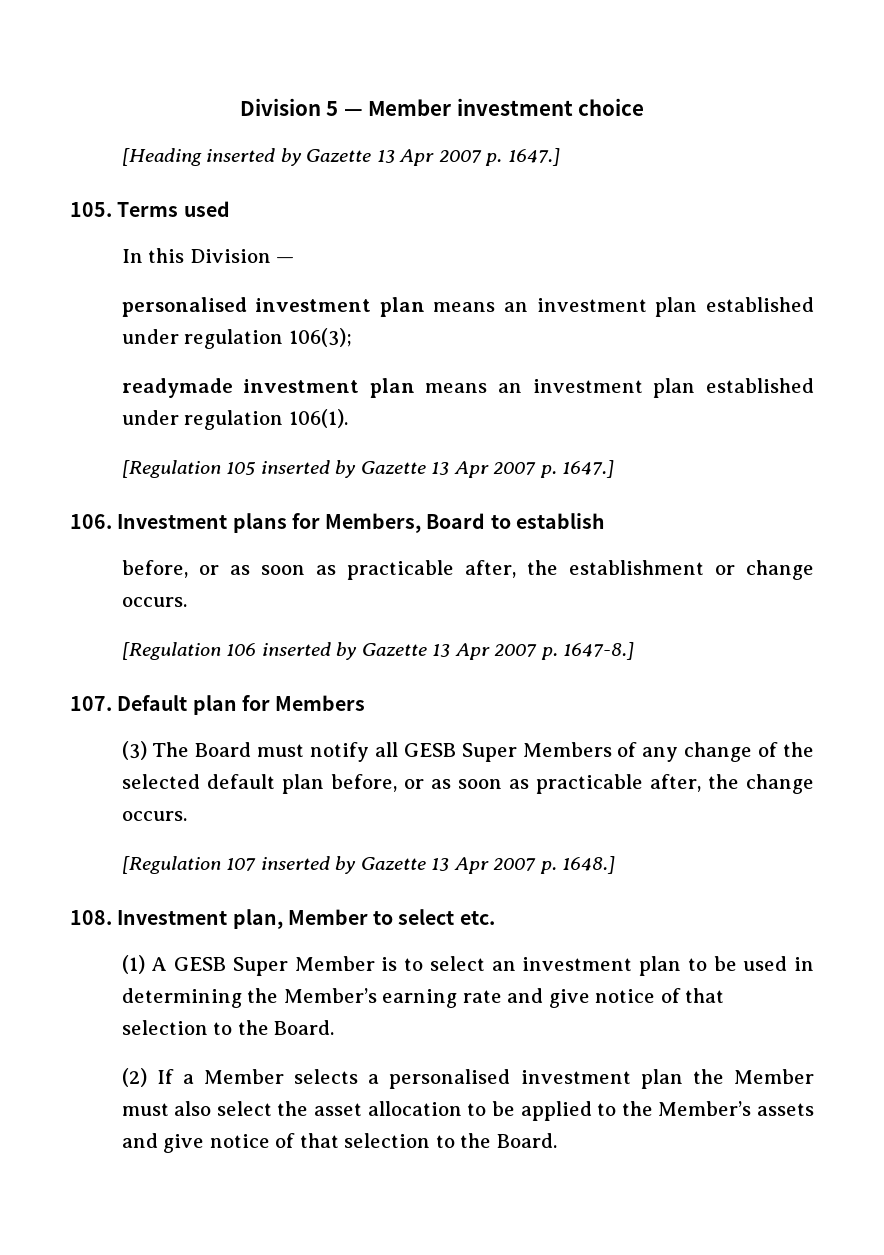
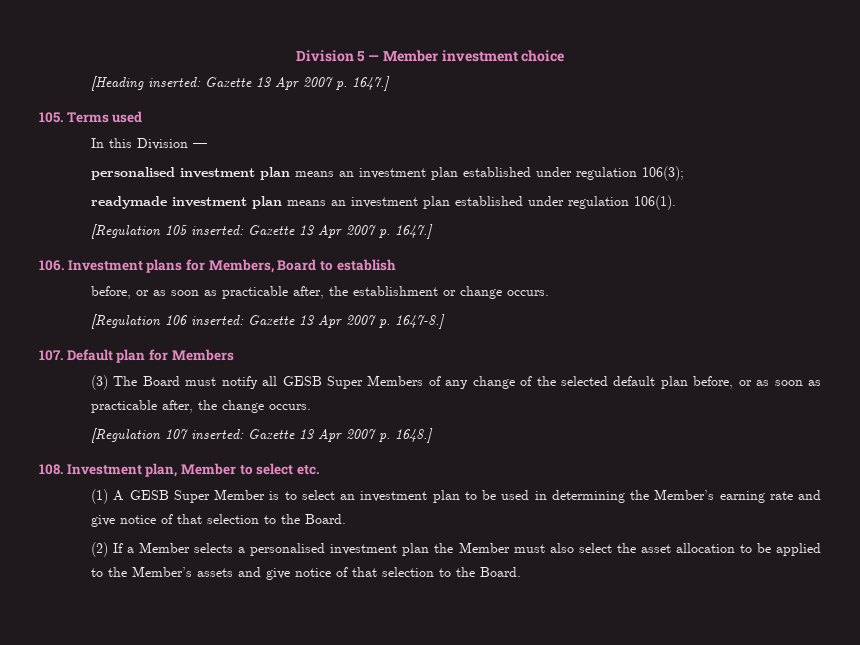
- [Heading inserted by Gazette 13 Apr 2007 p. 1647.]
+ [Heading inserted: Gazette 13 Apr 2007 p. 1647.]
- [Regulation 105 inserted by Gazette 13 Apr 2007 p. 1647.]
+ [Regulation 105 inserted: Gazette 13 Apr 2007 p. 1647.]
- [Regulation 106 inserted by Gazette 13 Apr 2007 p. 1647-8.]
+ [Regulation 106 inserted: Gazette 13 Apr 2007 p. 1647-8.]
- [Regulation 107 inserted by Gazette 13 Apr 2007 p. 1648.]
+ [Regulation 107 inserted: Gazette 13 Apr 2007 p. 1648.]

